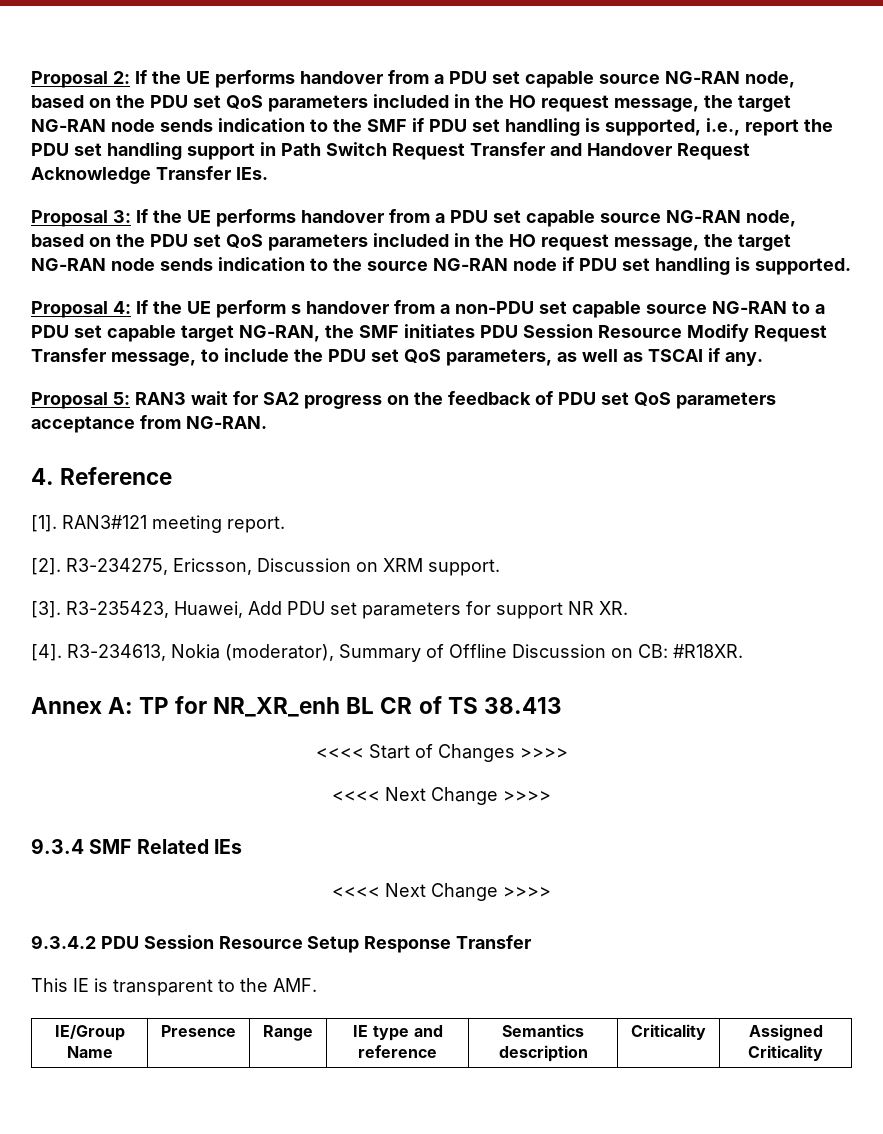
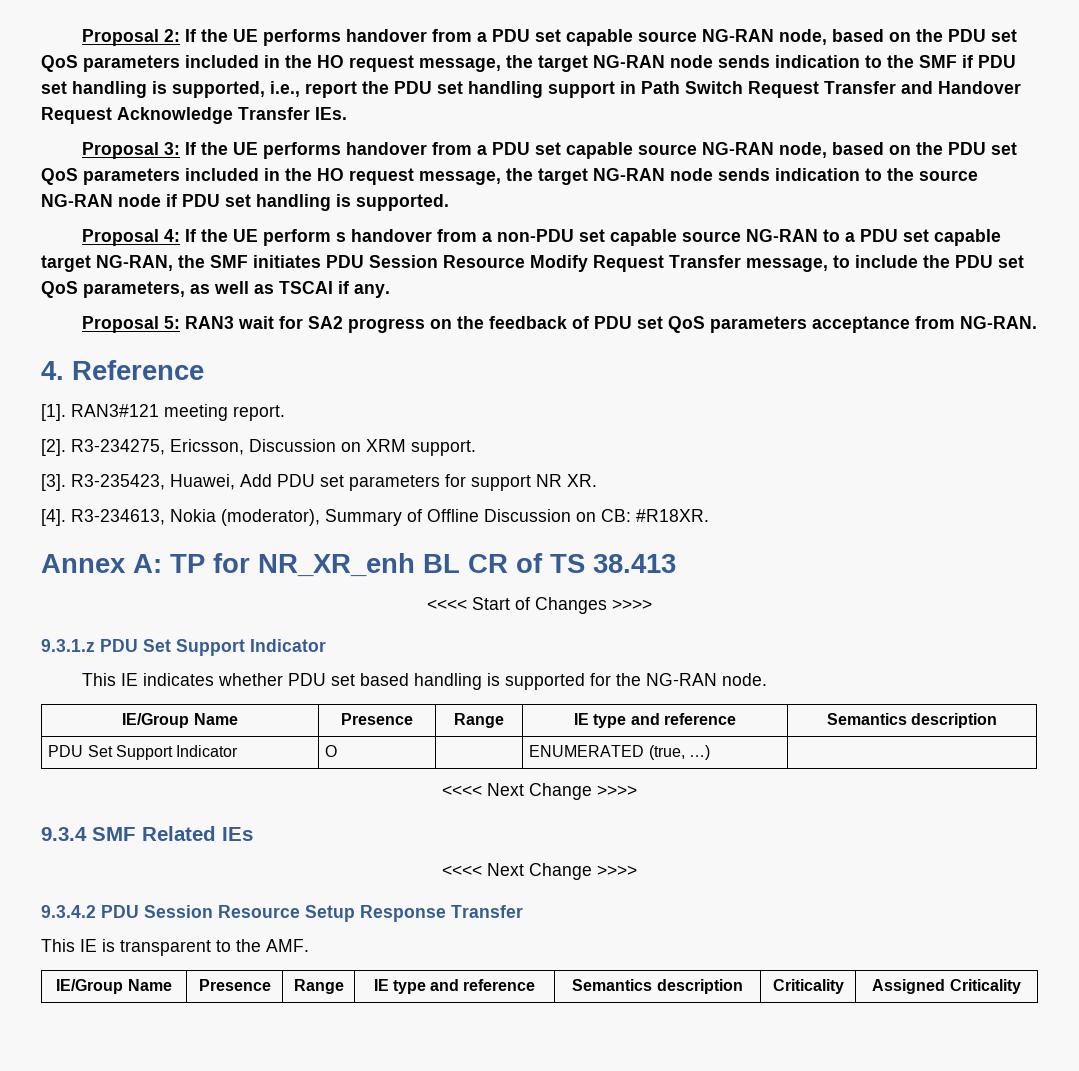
+ 9.3.1.z PDU Set Support Indicator
+ This IE indicates whether PDU set based handling is supported for the NG-RAN node.
+ IE/Group Name | Presence | Range | IE type and reference | Semantics description
+ PDU Set Support Indicator | O | | ENUMERATED (true, …) |

